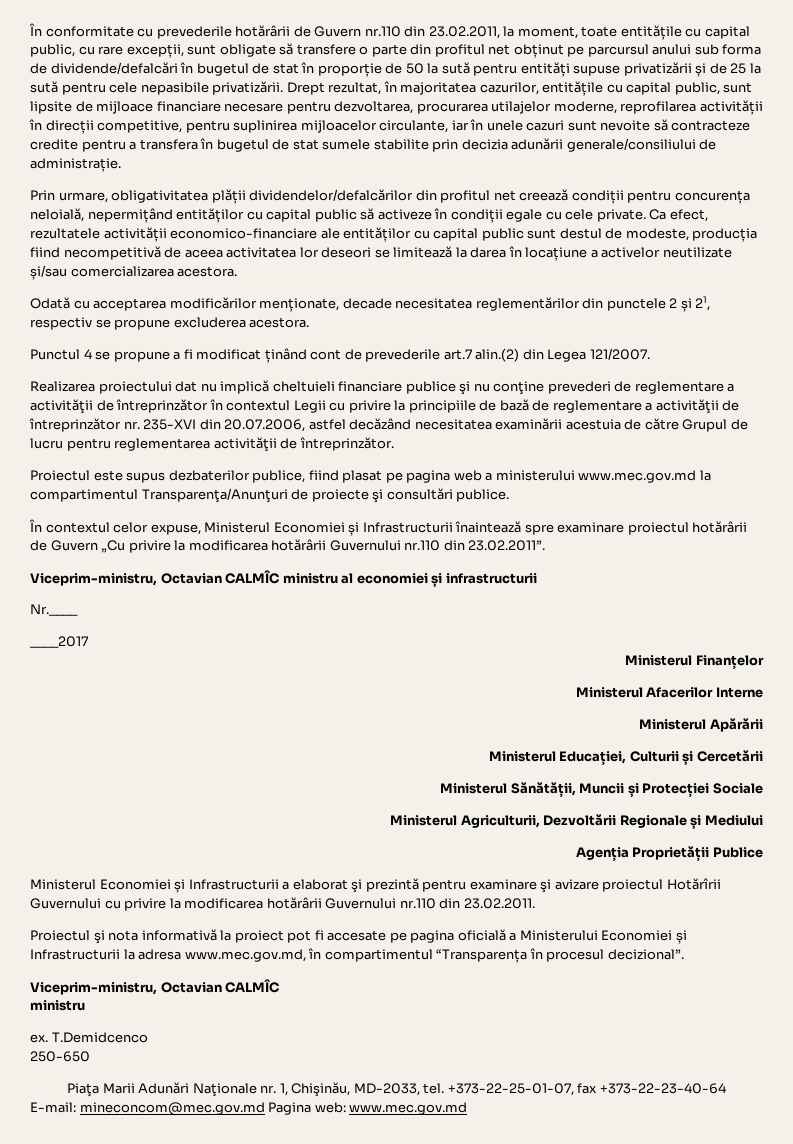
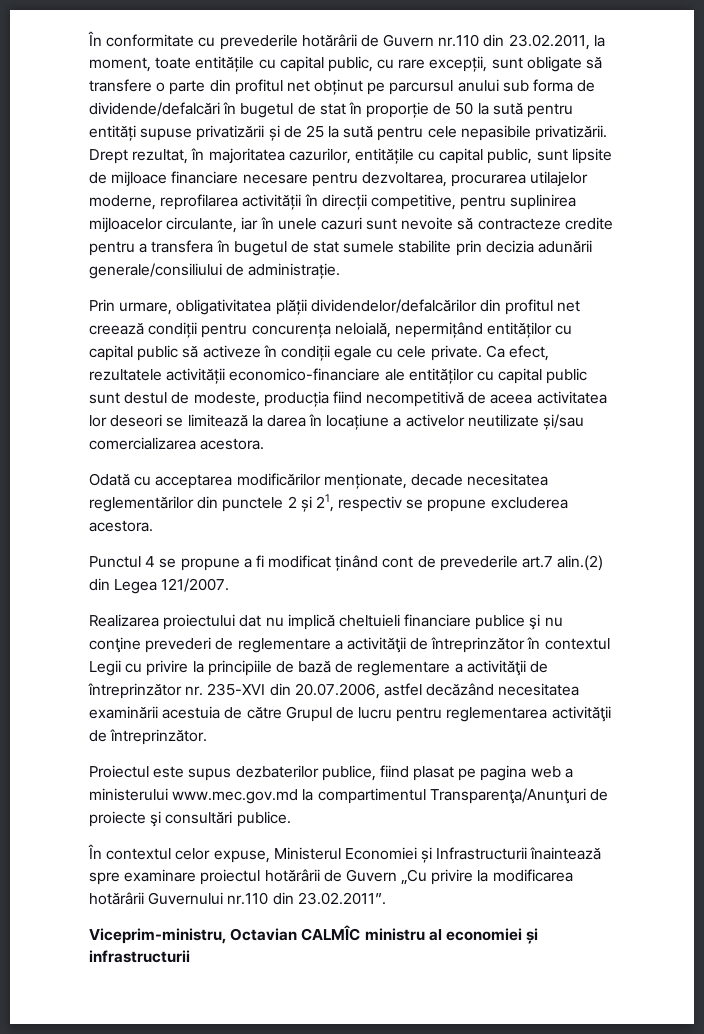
- Nr.____
- ____2017
- Ministerul Finanțelor
- Ministerul Afacerilor Interne
- Ministerul Apărării
- Ministerul Educației, Culturii și Cercetării
- Ministerul Sănătății, Muncii și Protecției Sociale
- Ministerul Agriculturii, Dezvoltării Regionale și Mediului
- Agenția Proprietății Publice
- Ministerul Economiei și Infrastructurii a elaborat şi prezintă pentru examinare şi avizare proiectul Hotărîrii Guvernului cu privire la modificarea hotărârii Guvernului nr.110 din 23.02.2011.
- Proiectul şi nota informativă la proiect pot fi accesate pe pagina oficială a Ministerului Economiei și Infrastructurii la adresa www.mec.gov.md, în compartimentul “Transparența în procesul decizional”.
- Viceprim-ministru, Octavian CALMÎC
- ministru
- ex. T.Demidcenco
- 250-650
- Piaţa Marii Adunări Naţionale nr. 1, Chişinău, MD-2033, tel. +373-22-25-01-07, fax +373-22-23-40-64
- E-mail: mineconcom@mec.gov.md Pagina web: www.mec.gov.md

